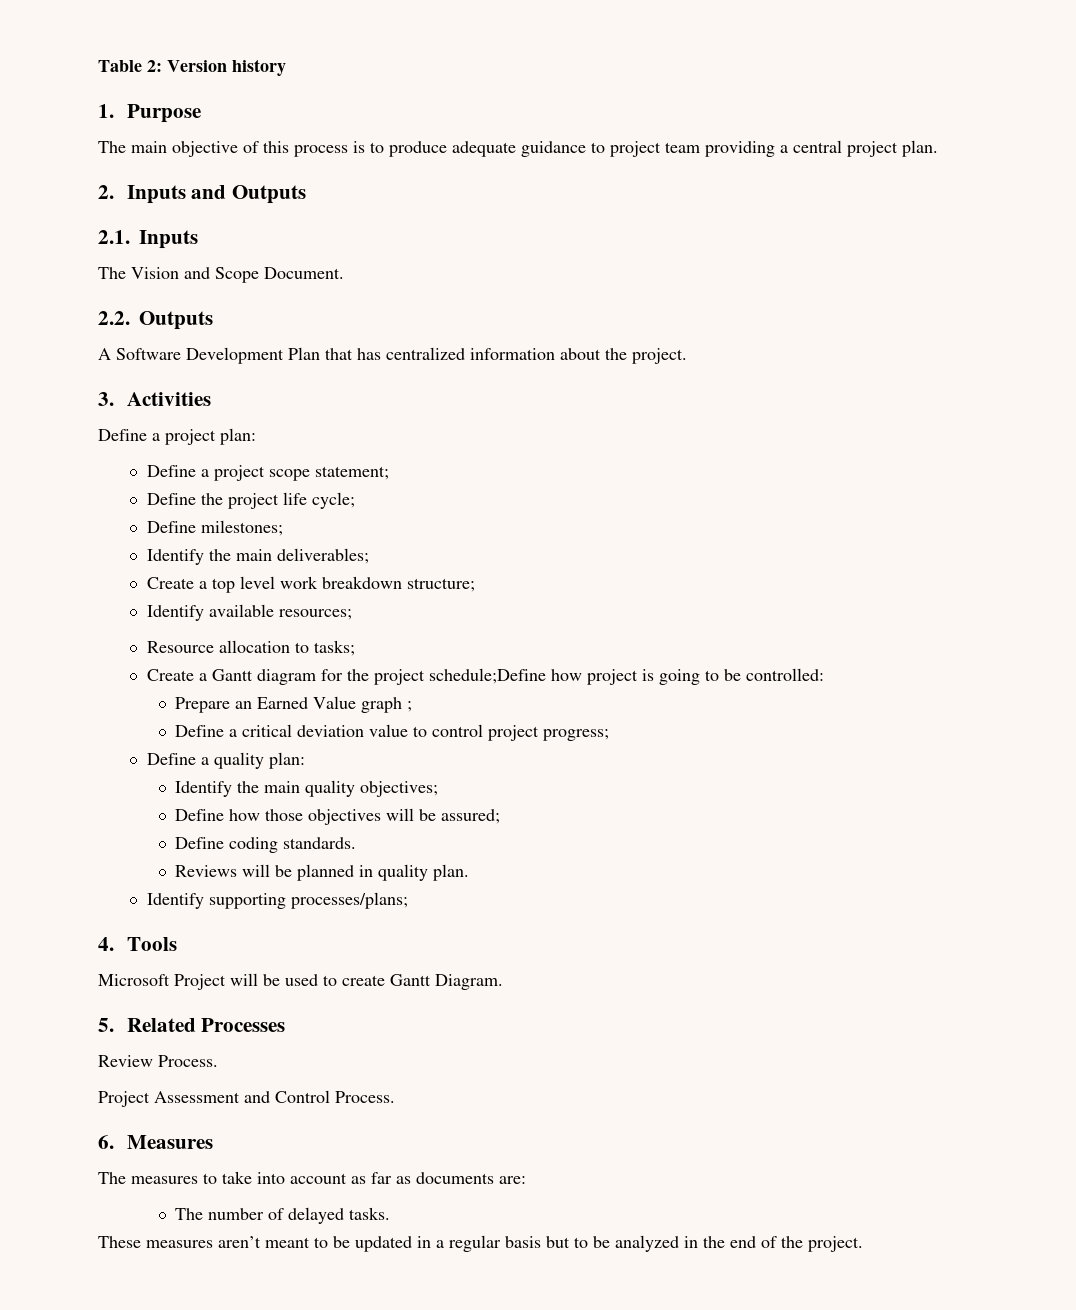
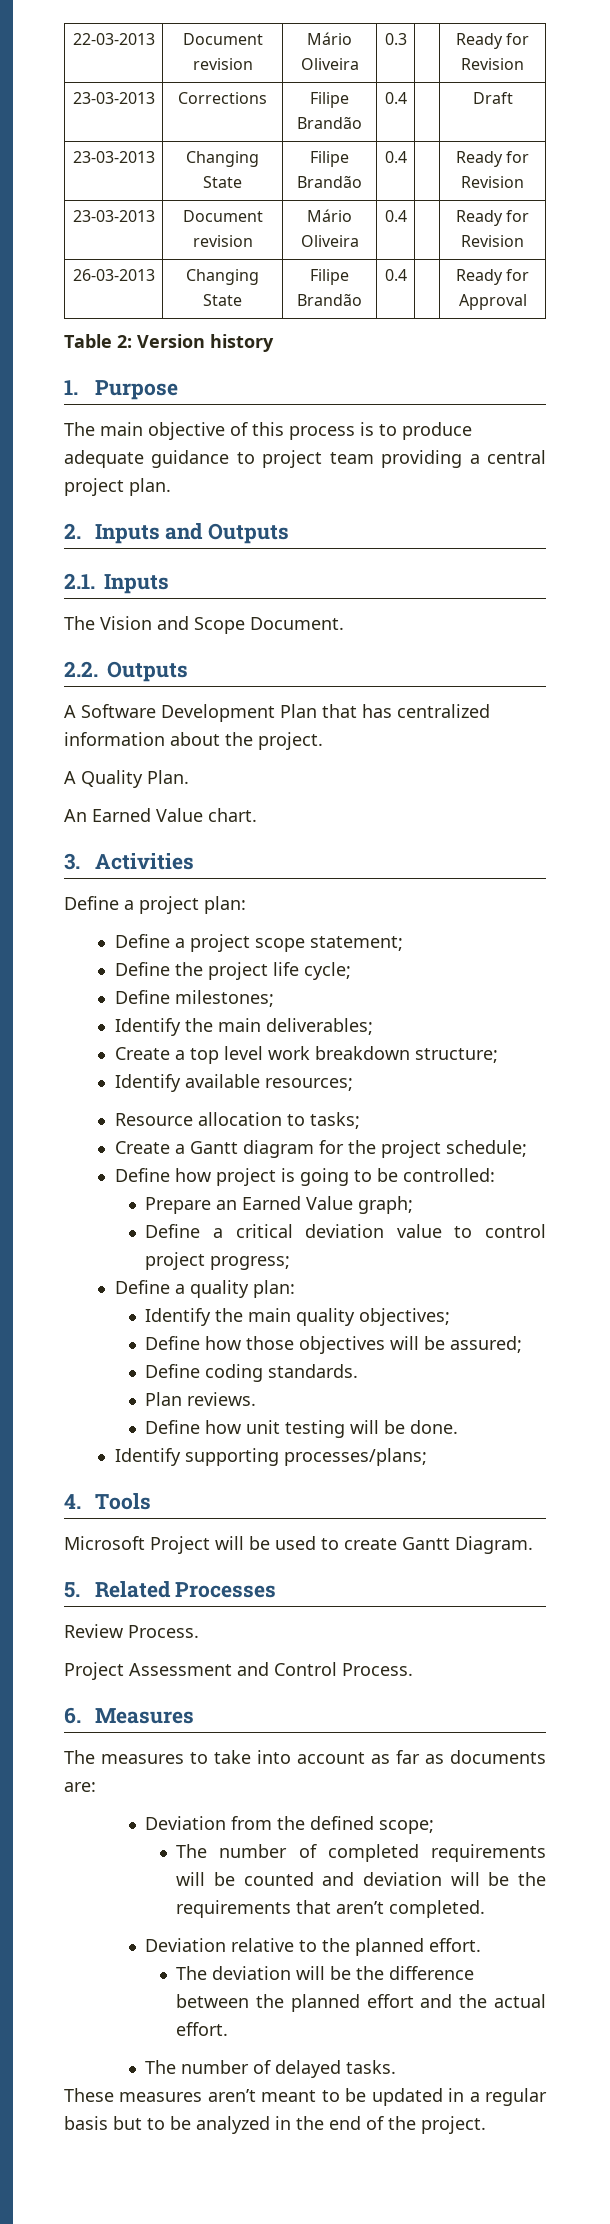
+ 22-03-2013 | Document revision | Mário Oliveira | 0.3 | | Ready for Revision
+ 23-03-2013 | Corrections | Filipe Brandão | 0.4 | | Draft
+ 23-03-2013 | Changing State | Filipe Brandão | 0.4 | | Ready for Revision
+ 23-03-2013 | Document revision | Mário Oliveira | 0.4 | | Ready for Revision
+ 26-03-2013 | Changing State | Filipe Brandão | 0.4 | | Ready for Approval
+ A Quality Plan.
+ An Earned Value chart.
- Create a Gantt diagram for the project schedule;Define how project is going to be controlled:
+ Create a Gantt diagram for the project schedule;
+ Define how project is going to be controlled:
- Prepare an Earned Value graph ;
+ Prepare an Earned Value graph;
- Reviews will be planned in quality plan.
+ Plan reviews.
+ Define how unit testing will be done.
+ Deviation from the defined scope;
+ The number of completed requirements will be counted and deviation will be the requirements that aren’t completed.
+ Deviation relative to the planned effort.
+ The deviation will be the difference between the planned effort and the actual effort.

